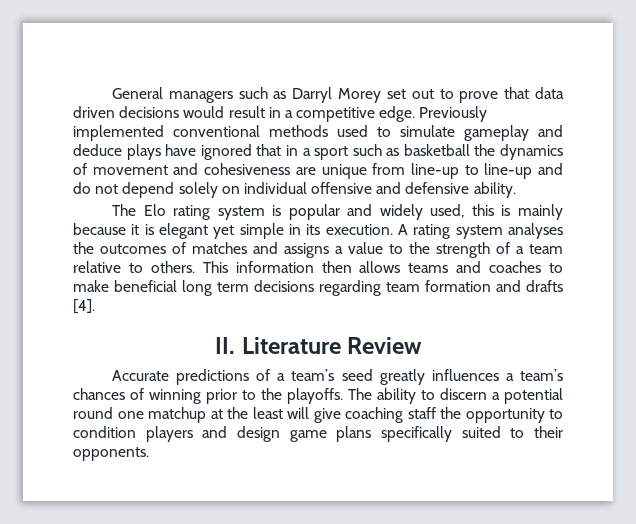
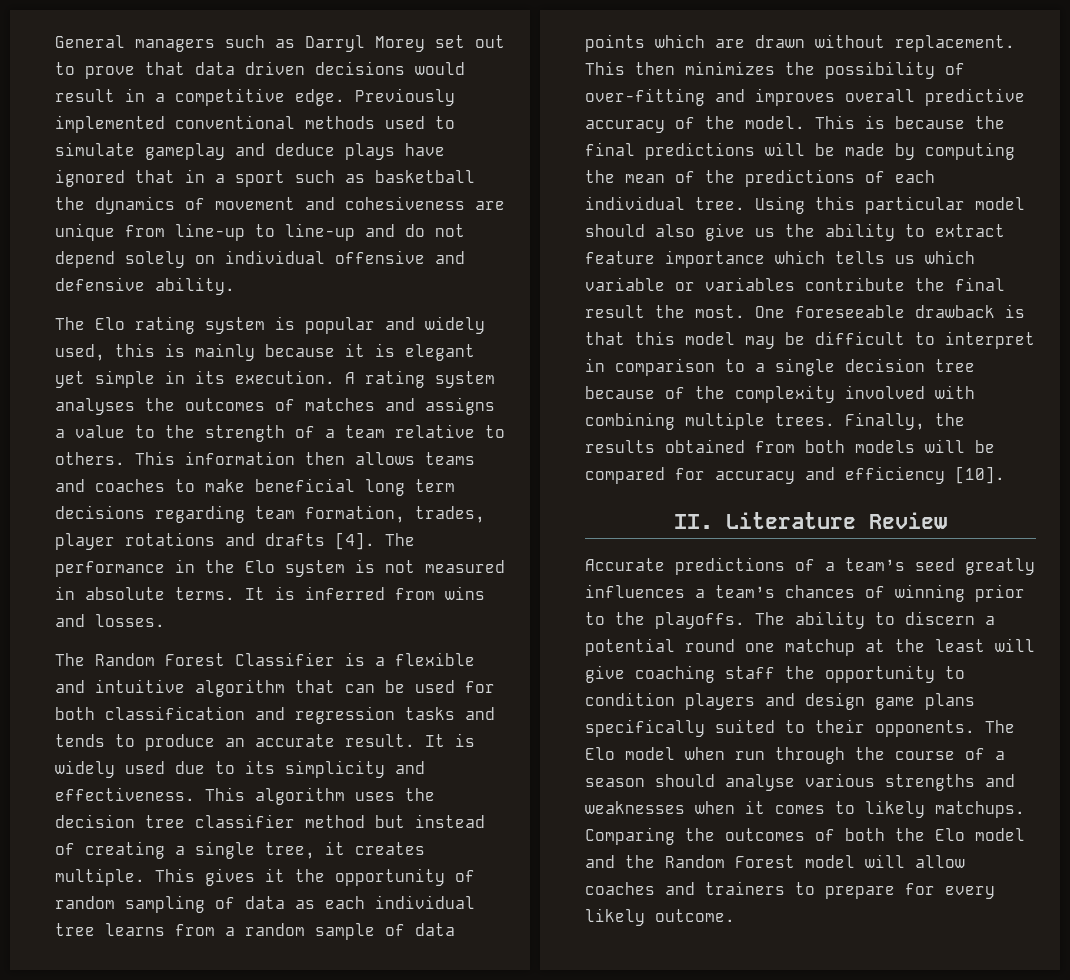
- This information then allows teams and coaches to make beneficial long term decisions regarding team formation and drafts [4].
+ This information then allows teams and coaches to make beneficial long term decisions regarding team formation, trades, player rotations and drafts [4]. The performance in the Elo system is not measured in absolute terms. It is inferred from wins and losses.
+ The Random Forest Classifier is a flexible and intuitive algorithm that can be used for both classification and regression tasks and tends to produce an accurate result. It is widely used due to its simplicity and effectiveness. This algorithm uses the decision tree classifier method but instead of creating a single tree, it creates multiple. This gives it the opportunity of random sampling of data as each individual tree learns from a random sample of data points which are drawn without replacement. This then minimizes the possibility of over-fitting and improves overall predictive accuracy of the model. This is because the final predictions will be made by computing the mean of the predictions of each individual tree. Using this particular model should also give us the ability to extract feature importance which tells us which variable or variables contribute the final result the most. One foreseeable drawback is that this model may be difficult to interpret in comparison to a single decision tree because of the complexity involved with combining multiple trees. Finally, the results obtained from both models will be compared for accuracy and efficiency [10].
+ The Elo model when run through the course of a season should analyse various strengths and weaknesses when it comes to likely matchups. Comparing the outcomes of both the Elo model and the Random Forest model will allow coaches and trainers to prepare for every likely outcome.

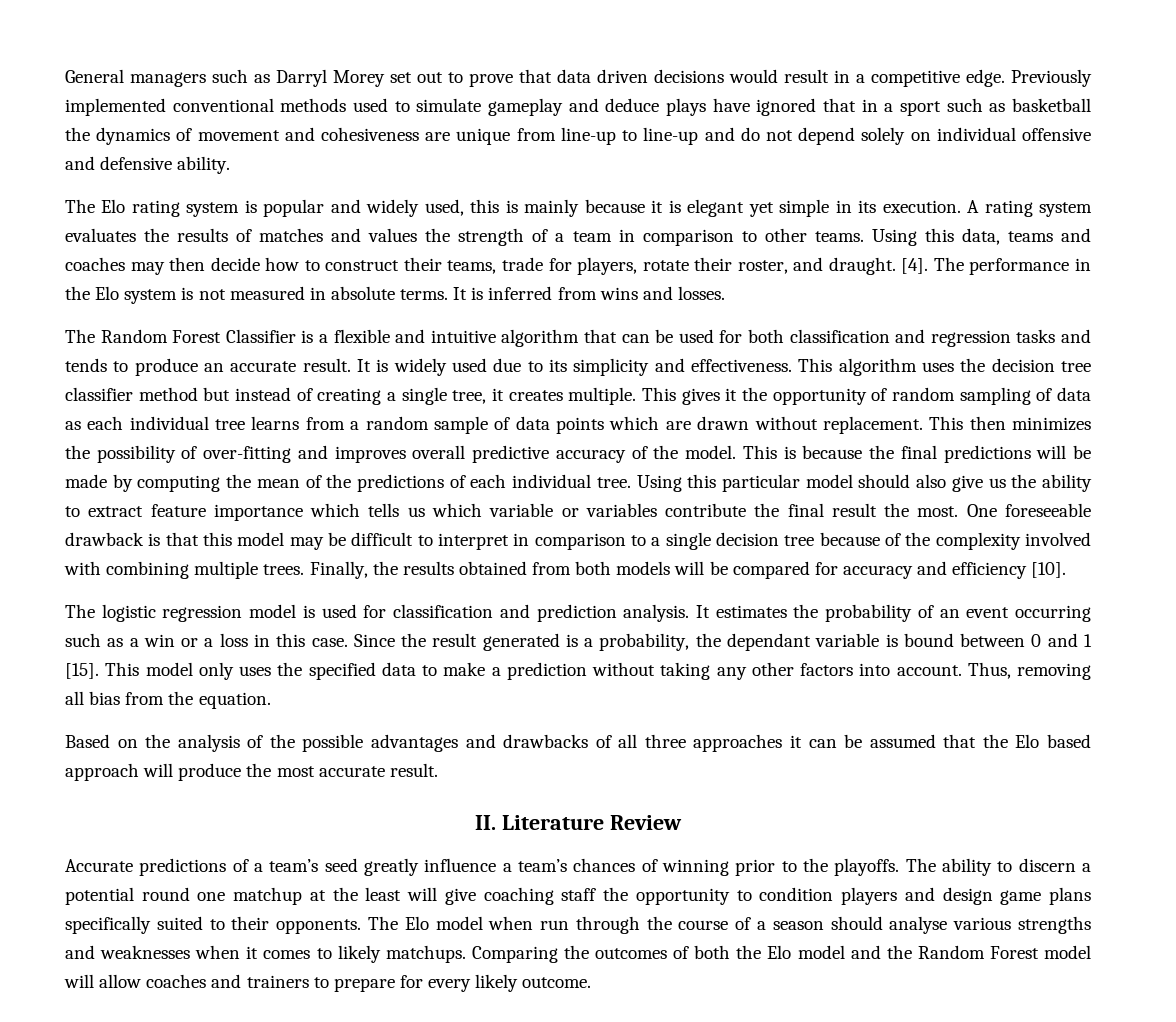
- A rating system analyses the outcomes of matches and assigns a value to the strength of a team relative to others. This information then allows teams and coaches to make beneficial long term decisions regarding team formation, trades, player rotations and drafts [4].
+ A rating system evaluates the results of matches and values the strength of a team in comparison to other teams. Using this data, teams and coaches may then decide how to construct their teams, trade for players, rotate their roster, and draught. [4].
+ The logistic regression model is used for classification and prediction analysis. It estimates the probability of an event occurring such as a win or a loss in this case. Since the result generated is a probability, the dependant variable is bound between 0 and 1 [15]. This model only uses the specified data to make a prediction without taking any other factors into account. Thus, removing all bias from the equation.
+ Based on the analysis of the possible advantages and drawbacks of all three approaches it can be assumed that the Elo based approach will produce the most accurate result.
- Accurate predictions of a team’s seed greatly influences a team’s chances of winning prior to the playoffs.
+ Accurate predictions of a team’s seed greatly influence a team’s chances of winning prior to the playoffs.

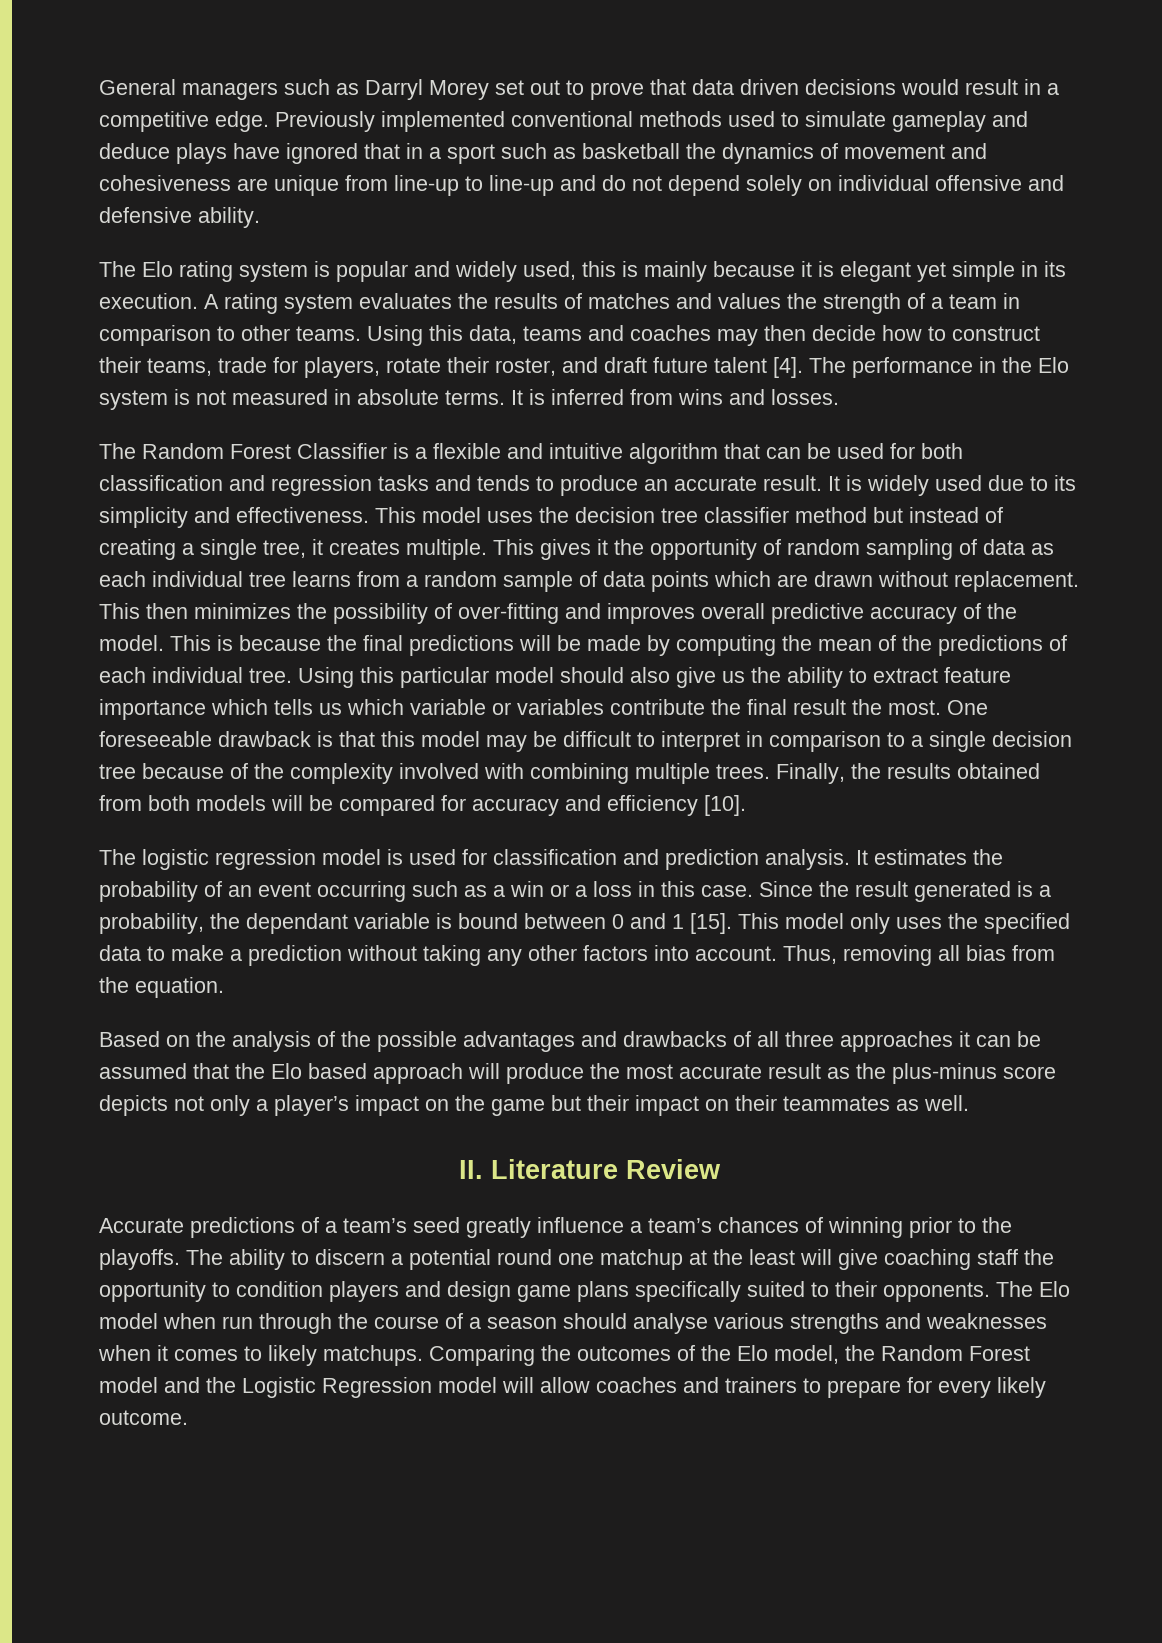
- Using this data, teams and coaches may then decide how to construct their teams, trade for players, rotate their roster, and draught. [4].
+ Using this data, teams and coaches may then decide how to construct their teams, trade for players, rotate their roster, and draft future talent [4].
- This algorithm uses the decision tree classifier method but instead of creating a single tree, it creates multiple.
+ This model uses the decision tree classifier method but instead of creating a single tree, it creates multiple.
- Based on the analysis of the possible advantages and drawbacks of all three approaches it can be assumed that the Elo based approach will produce the most accurate result.
+ Based on the analysis of the possible advantages and drawbacks of all three approaches it can be assumed that the Elo based approach will produce the most accurate result as the plus-minus score depicts not only a player’s impact on the game but their impact on their teammates as well.
- Comparing the outcomes of both the Elo model and the Random Forest model will allow coaches and trainers to prepare for every likely outcome.
+ Comparing the outcomes of the Elo model, the Random Forest model and the Logistic Regression model will allow coaches and trainers to prepare for every likely outcome.

